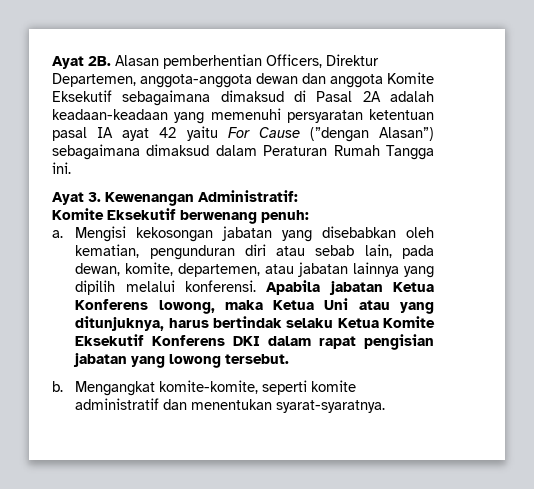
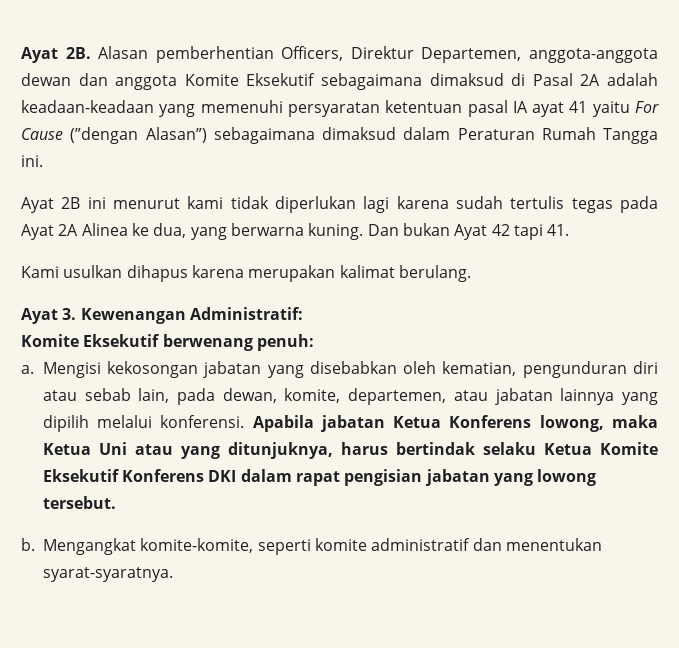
- Alasan pemberhentian Officers, Direktur Departemen, anggota-anggota dewan dan anggota Komite Eksekutif sebagaimana dimaksud di Pasal 2A adalah keadaan-keadaan yang memenuhi persyaratan ketentuan pasal IA ayat 42 yaitu For Cause (”dengan Alasan”) sebagaimana dimaksud dalam Peraturan Rumah Tangga ini.
+ Alasan pemberhentian Officers, Direktur Departemen, anggota-anggota dewan dan anggota Komite Eksekutif sebagaimana dimaksud di Pasal 2A adalah keadaan-keadaan yang memenuhi persyaratan ketentuan pasal IA ayat 41 yaitu For Cause (”dengan Alasan”) sebagaimana dimaksud dalam Peraturan Rumah Tangga ini.
+ Ayat 2B ini menurut kami tidak diperlukan lagi karena sudah tertulis tegas pada Ayat 2A Alinea ke dua, yang berwarna kuning. Dan bukan Ayat 42 tapi 41.
+ Kami usulkan dihapus karena merupakan kalimat berulang.

